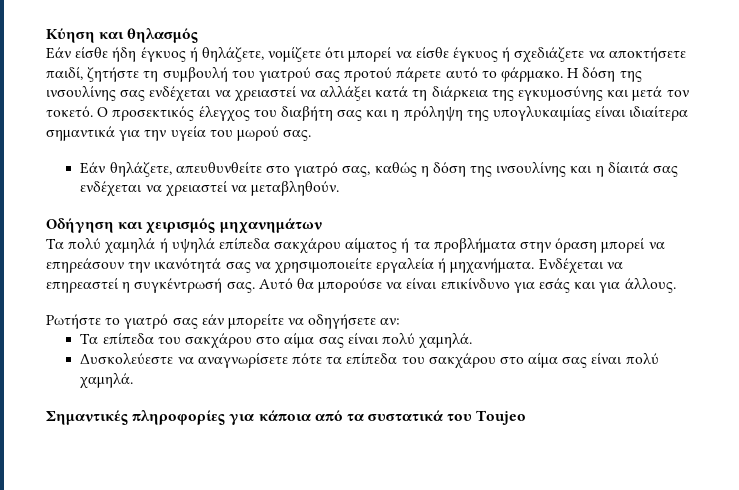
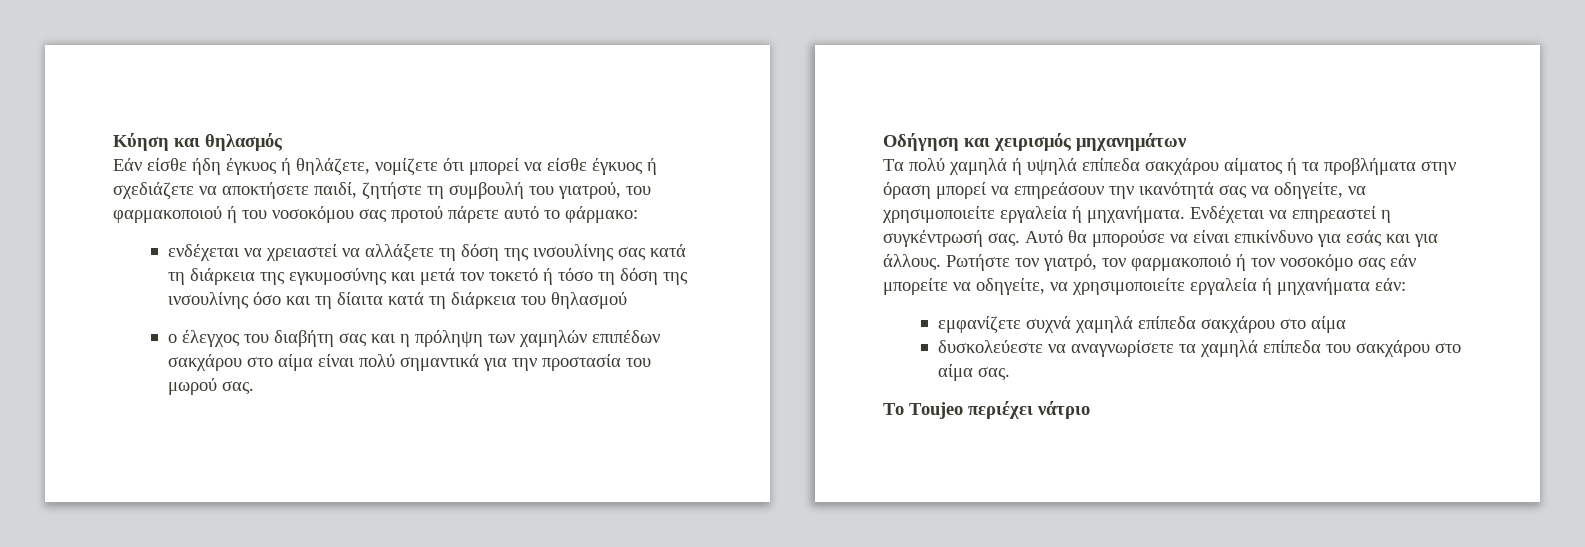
- Εάν είσθε ήδη έγκυος ή θηλάζετε, νομίζετε ότι μπορεί να είσθε έγκυος ή σχεδιάζετε να αποκτήσετε παιδί, ζητήστε τη συμβουλή του γιατρού σας προτού πάρετε αυτό το φάρμακο. Η δόση της ινσουλίνης σας ενδέχεται να χρειαστεί να αλλάξει κατά τη διάρκεια της εγκυμοσύνης και μετά τον τοκετό. Ο προσεκτικός έλεγχος του διαβήτη σας και η πρόληψη της υπογλυκαιμίας είναι ιδιαίτερα σημαντικά για την υγεία του μωρού σας.
+ Εάν είσθε ήδη έγκυος ή θηλάζετε, νομίζετε ότι μπορεί να είσθε έγκυος ή σχεδιάζετε να αποκτήσετε παιδί, ζητήστε τη συμβουλή του γιατρού, του φαρμακοποιού ή του νοσοκόμου σας προτού πάρετε αυτό το φάρμακο:
+ ενδέχεται να χρειαστεί να αλλάξετε τη δόση της ινσουλίνης σας κατά τη διάρκεια της εγκυμοσύνης και μετά τον τοκετό ή τόσο τη δόση της ινσουλίνης όσο και τη δίαιτα κατά τη διάρκεια του θηλασμού
+ ο έλεγχος του διαβήτη σας και η πρόληψη των χαμηλών επιπέδων σακχάρου στο αίμα είναι πολύ σημαντικά για την προστασία του μωρού σας.
- Εάν θηλάζετε, απευθυνθείτε στο γιατρό σας, καθώς η δόση της ινσουλίνης και η δίαιτά σας ενδέχεται να χρειαστεί να μεταβληθούν.
- Τα πολύ χαμηλά ή υψηλά επίπεδα σακχάρου αίματος ή τα προβλήματα στην όραση μπορεί να επηρεάσουν την ικανότητά σας να χρησιμοποιείτε εργαλεία ή μηχανήματα.
+ Τα πολύ χαμηλά ή υψηλά επίπεδα σακχάρου αίματος ή τα προβλήματα στην όραση μπορεί να επηρεάσουν την ικανότητά σας να οδηγείτε, να χρησιμοποιείτε εργαλεία ή μηχανήματα.
- Αυτό θα μπορούσε να είναι επικίνδυνο για εσάς και για άλλους.
- Ρωτήστε το γιατρό σας εάν μπορείτε να οδηγήσετε αν:
- Τα επίπεδα του σακχάρου στο αίμα σας είναι πολύ χαμηλά.
- Δυσκολεύεστε να αναγνωρίσετε πότε τα επίπεδα του σακχάρου στο αίμα σας είναι πολύ χαμηλά.
- Σημαντικές πληροφορίες για κάποια από τα συστατικά του Toujeo
+ Αυτό θα μπορούσε να είναι επικίνδυνο για εσάς και για άλλους. Ρωτήστε τον γιατρό, τον φαρμακοποιό ή τον νοσοκόμο σας εάν μπορείτε να οδηγείτε, να χρησιμοποιείτε εργαλεία ή μηχανήματα εάν:
+ εμφανίζετε συχνά χαμηλά επίπεδα σακχάρου στο αίμα
+ δυσκολεύεστε να αναγνωρίσετε τα χαμηλά επίπεδα του σακχάρου στο αίμα σας.
+ Το Toujeo περιέχει νάτριο

